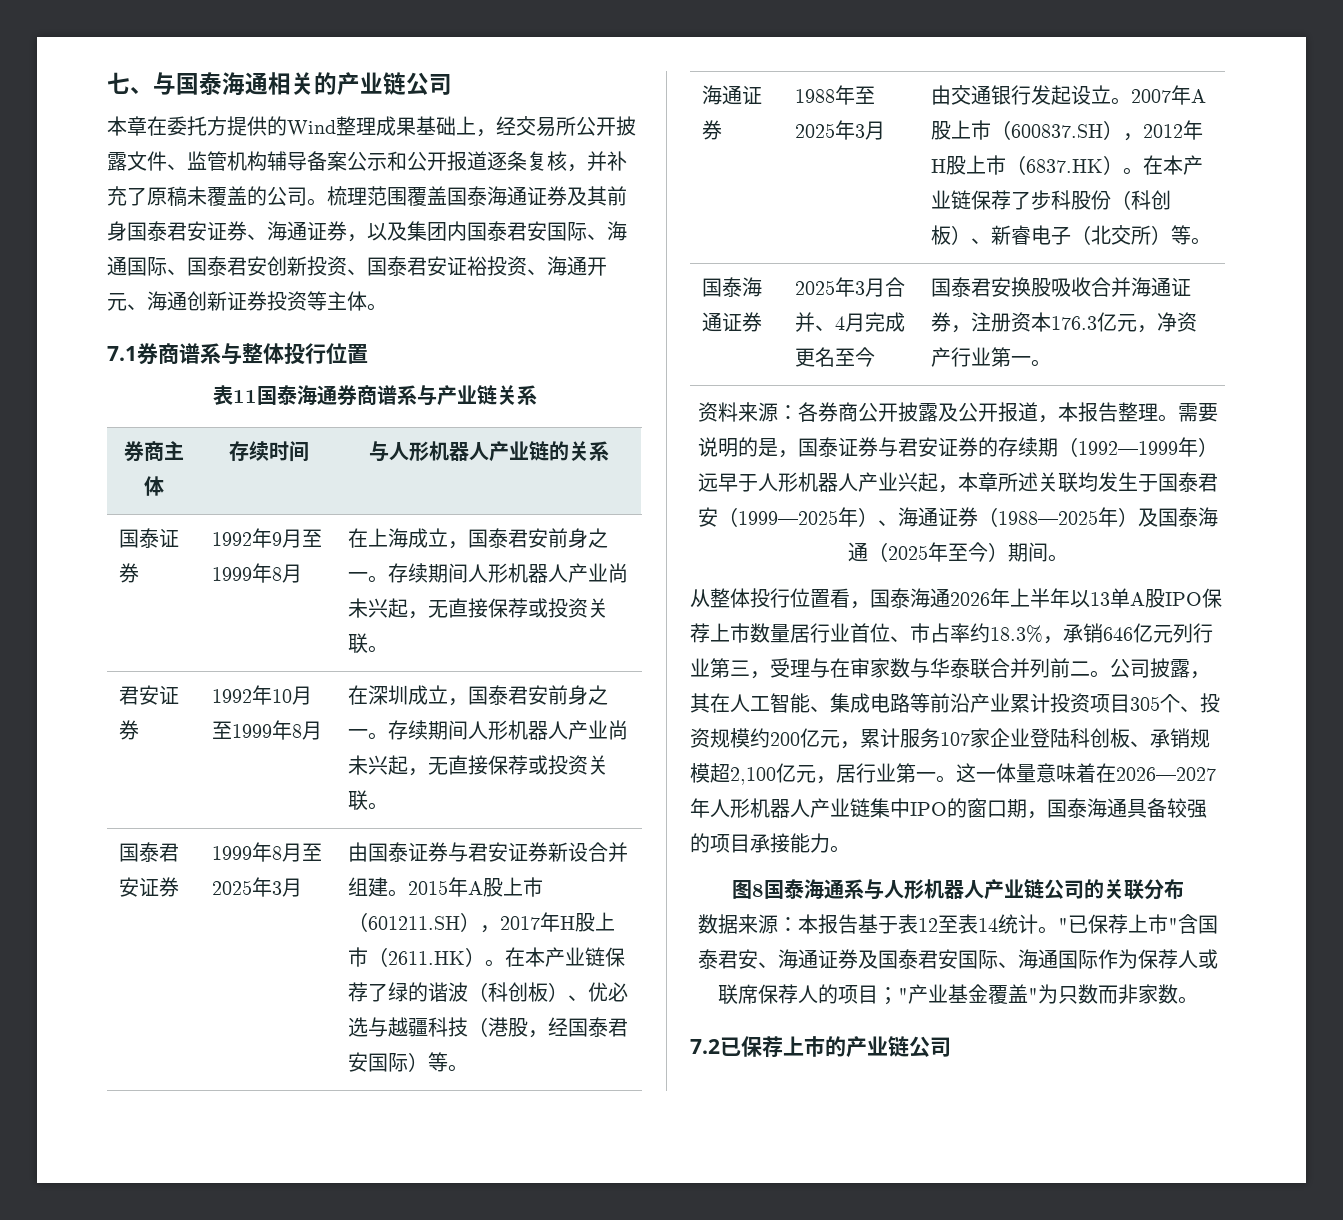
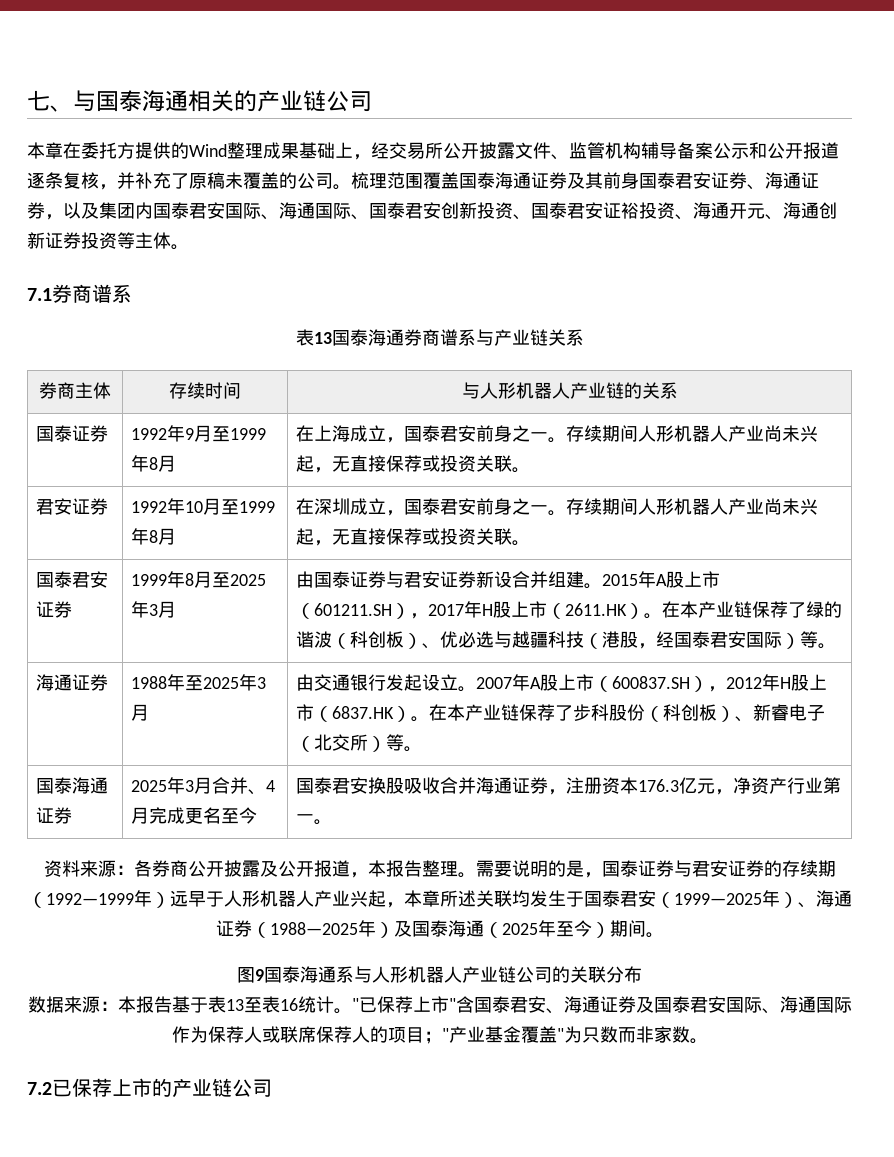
- 7.1券商谱系与整体投行位置
- 表11国泰海通券商谱系与产业链关系
+ 7.1券商谱系
+ 表13国泰海通券商谱系与产业链关系
- 从整体投行位置看，国泰海通2026年上半年以13单A股IPO保荐上市数量居行业首位、市占率约18.3%，承销646亿元列行业第三，受理与在审家数与华泰联合并列前二。公司披露，其在人工智能、集成电路等前沿产业累计投资项目305个、投资规模约200亿元，累计服务107家企业登陆科创板、承销规模超2,100亿元，居行业第一。这一体量意味着在2026—2027年人形机器人产业链集中IPO的窗口期，国泰海通具备较强的项目承接能力。
- 图8国泰海通系与人形机器人产业链公司的关联分布
+ 图9国泰海通系与人形机器人产业链公司的关联分布
- 数据来源：本报告基于表12至表14统计。
+ 数据来源：本报告基于表13至表16统计。

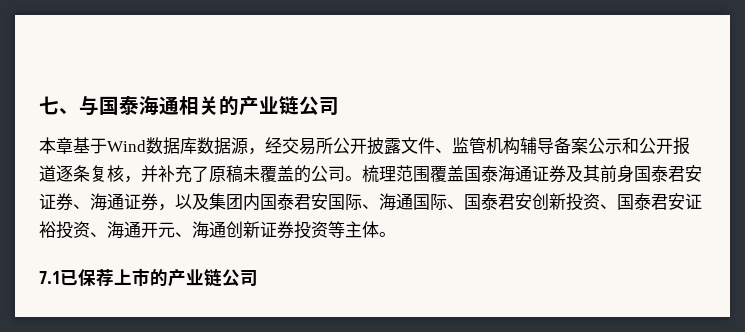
- 本章在委托方提供的Wind整理成果基础上，经交易所公开披露文件、监管机构辅导备案公示和公开报道逐条复核，并补充了原稿未覆盖的公司。
+ 本章基于Wind数据库数据源，经交易所公开披露文件、监管机构辅导备案公示和公开报道逐条复核，并补充了原稿未覆盖的公司。
- 7.1券商谱系
- 表13国泰海通券商谱系与产业链关系
- 券商主体 | 存续时间 | 与人形机器人产业链的关系
- 国泰证券 | 1992年9月至1999年8月 | 在上海成立，国泰君安前身之一。存续期间人形机器人产业尚未兴起，无直接保荐或投资关联。
- 君安证券 | 1992年10月至1999年8月 | 在深圳成立，国泰君安前身之一。存续期间人形机器人产业尚未兴起，无直接保荐或投资关联。
- 国泰君安证券 | 1999年8月至2025年3月 | 由国泰证券与君安证券新设合并组建。2015年A股上市（601211.SH），2017年H股上市（2611.HK）。在本产业链保荐了绿的谐波（科创板）、优必选与越疆科技（港股，经国泰君安国际）等。
- 海通证券 | 1988年至2025年3月 | 由交通银行发起设立。2007年A股上市（600837.SH），2012年H股上市（6837.HK）。在本产业链保荐了步科股份（科创板）、新睿电子（北交所）等。
- 国泰海通证券 | 2025年3月合并、4月完成更名至今 | 国泰君安换股吸收合并海通证券，注册资本176.3亿元，净资产行业第一。
- 资料来源：各券商公开披露及公开报道，本报告整理。需要说明的是，国泰证券与君安证券的存续期（1992—1999年）远早于人形机器人产业兴起，本章所述关联均发生于国泰君安（1999—2025年）、海通证券（1988—2025年）及国泰海通（2025年至今）期间。
- 图9国泰海通系与人形机器人产业链公司的关联分布
- 数据来源：本报告基于表13至表16统计。"已保荐上市"含国泰君安、海通证券及国泰君安国际、海通国际作为保荐人或联席保荐人的项目；"产业基金覆盖"为只数而非家数。
- 7.2已保荐上市的产业链公司
+ 7.1已保荐上市的产业链公司

